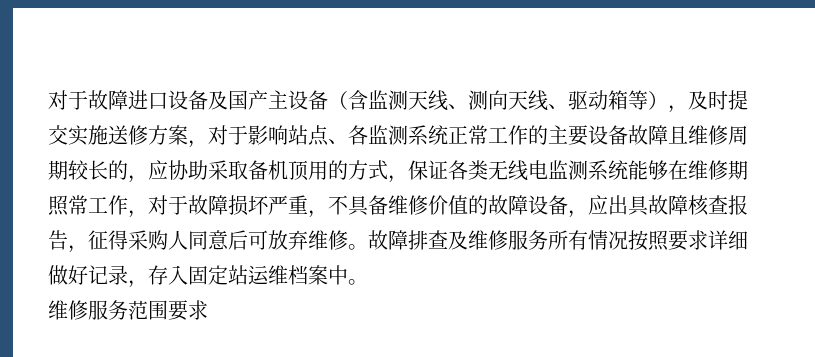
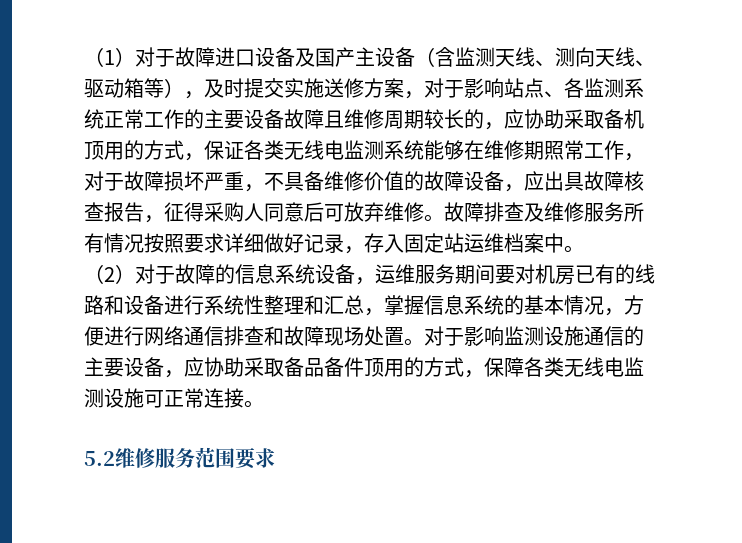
- 对于故障进口设备及国产主设备（含监测天线、测向天线、驱动箱等），及时提交实施送修方案，对于影响站点、各监测系统正常工作的主要设备故障且维修周期较长的，应协助采取备机顶用的方式，保证各类无线电监测系统能够在维修期照常工作，对于故障损坏严重，不具备维修价值的故障设备，应出具故障核查报告，征得采购人同意后可放弃维修。
+ （1）对于故障进口设备及国产主设备（含监测天线、测向天线、驱动箱等），及时提交实施送修方案，对于影响站点、各监测系统正常工作的主要设备故障且维修周期较长的，应协助采取备机顶用的方式，保证各类无线电监测系统能够在维修期照常工作，对于故障损坏严重，不具备维修价值的故障设备，应出具故障核查报告，征得采购人同意后可放弃维修。
- 维修服务范围要求
+ （2）对于故障的信息系统设备，运维服务期间要对机房已有的线路和设备进行系统性整理和汇总，掌握信息系统的基本情况，方便进行网络通信排查和故障现场处置。对于影响监测设施通信的主要设备，应协助采取备品备件顶用的方式，保障各类无线电监测设施可正常连接。
+ 5.2维修服务范围要求

